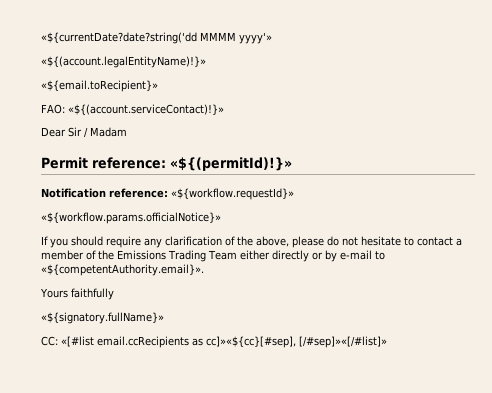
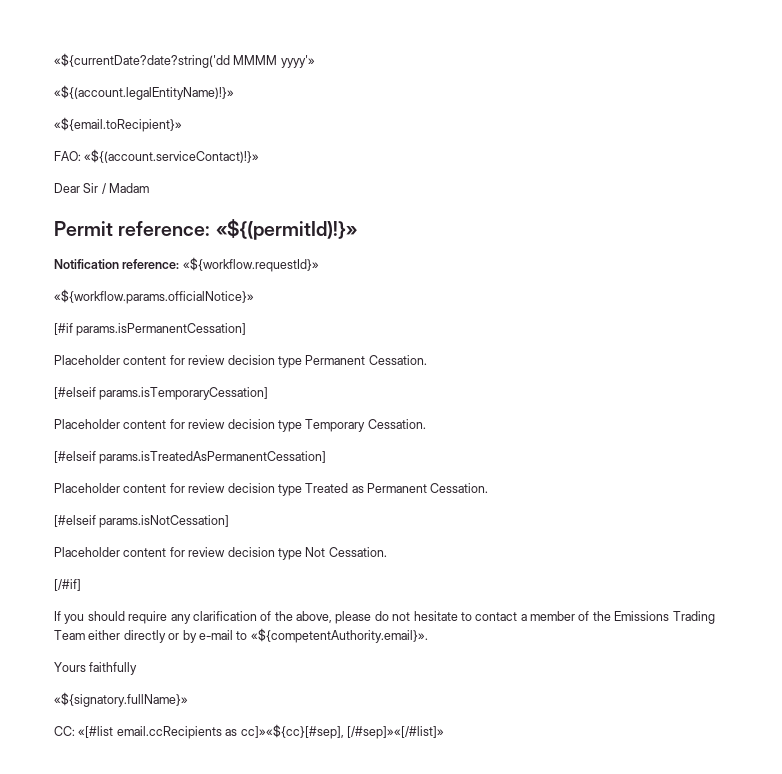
+ [#if params.isPermanentCessation]
+ Placeholder content for review decision type Permanent Cessation.
+ [#elseif params.isTemporaryCessation]
+ Placeholder content for review decision type Temporary Cessation.
+ [#elseif params.isTreatedAsPermanentCessation]
+ Placeholder content for review decision type Treated as Permanent Cessation.
+ [#elseif params.isNotCessation]
+ Placeholder content for review decision type Not Cessation.
+ [/#if]

